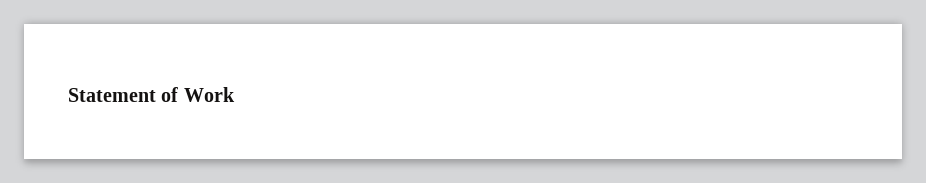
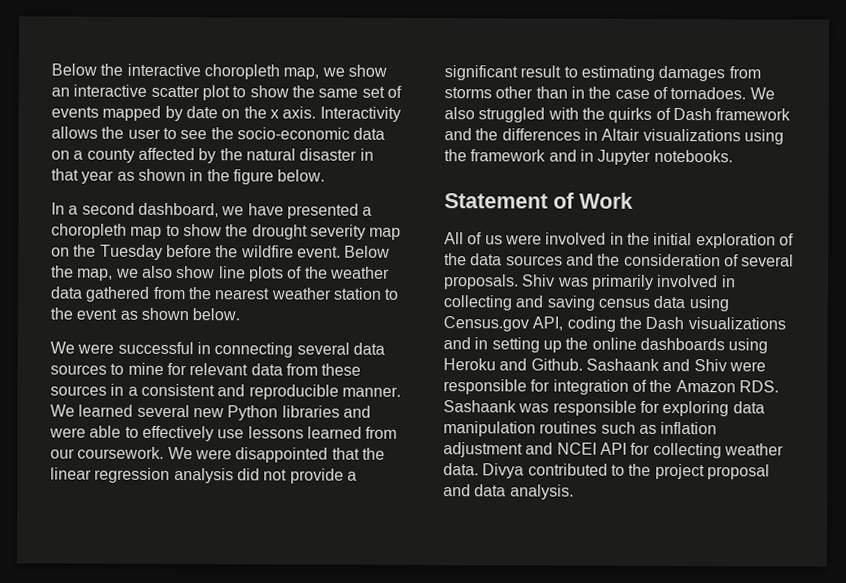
+ Below the interactive choropleth map, we show an interactive scatter plot to show the same set of events mapped by date on the x axis. Interactivity allows the user to see the socio-economic data on a county affected by the natural disaster in that year as shown in the figure below.
+ In a second dashboard, we have presented a choropleth map to show the drought severity map on the Tuesday before the wildfire event. Below the map, we also show line plots of the weather data gathered from the nearest weather station to the event as shown below.
+ We were successful in connecting several data sources to mine for relevant data from these sources in a consistent and reproducible manner. We learned several new Python libraries and were able to effectively use lessons learned from our coursework. We were disappointed that the linear regression analysis did not provide a significant result to estimating damages from storms other than in the case of tornadoes. We also struggled with the quirks of Dash framework and the differences in Altair visualizations using the framework and in Jupyter notebooks.
  Statement of Work
+ All of us were involved in the initial exploration of the data sources and the consideration of several proposals. Shiv was primarily involved in collecting and saving census data using Census.gov API, coding the Dash visualizations and in setting up the online dashboards using Heroku and Github. Sashaank and Shiv were responsible for integration of the Amazon RDS. Sashaank was responsible for exploring data manipulation routines such as inflation adjustment and NCEI API for collecting weather data. Divya contributed to the project proposal and data analysis.

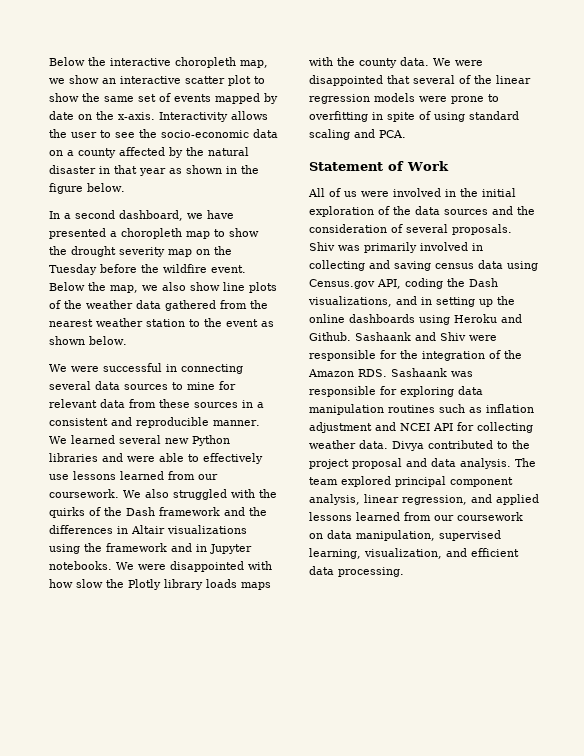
- Below the interactive choropleth map, we show an interactive scatter plot to show the same set of events mapped by date on the x axis.
+ Below the interactive choropleth map, we show an interactive scatter plot to show the same set of events mapped by date on the x-axis.
- We were disappointed that the linear regression analysis did not provide a significant result to estimating damages from storms other than in the case of tornadoes. We also struggled with the quirks of Dash framework and the differences in Altair visualizations using the framework and in Jupyter notebooks.
+ We also struggled with the quirks of the Dash framework and the differences in Altair visualizations using the framework and in Jupyter notebooks. We were disappointed with how slow the Plotly library loads maps with the county data. We were disappointed that several of the linear regression models were prone to overfitting in spite of using standard scaling and PCA.
- Shiv was primarily involved in collecting and saving census data using Census.gov API, coding the Dash visualizations and in setting up the online dashboards using Heroku and Github.
+ Shiv was primarily involved in collecting and saving census data using Census.gov API, coding the Dash visualizations, and in setting up the online dashboards using Heroku and Github.
- Sashaank and Shiv were responsible for integration of the Amazon RDS. Sashaank was responsible for exploring data manipulation routines such as inflation adjustment and NCEI API for collecting weather data.
+ Sashaank and Shiv were responsible for the integration of the Amazon RDS. Sashaank was responsible for exploring data manipulation routines such as inflation adjustment and NCEI API for collecting weather data.
+ The team explored principal component analysis, linear regression, and applied lessons learned from our coursework on data manipulation, supervised learning, visualization, and efficient data processing.

